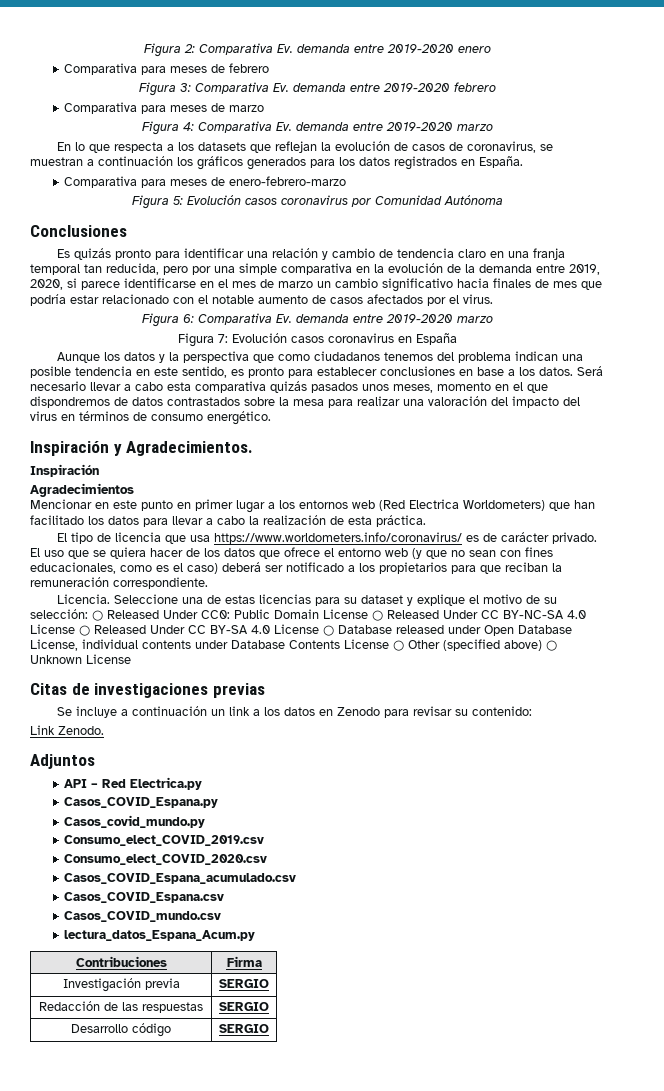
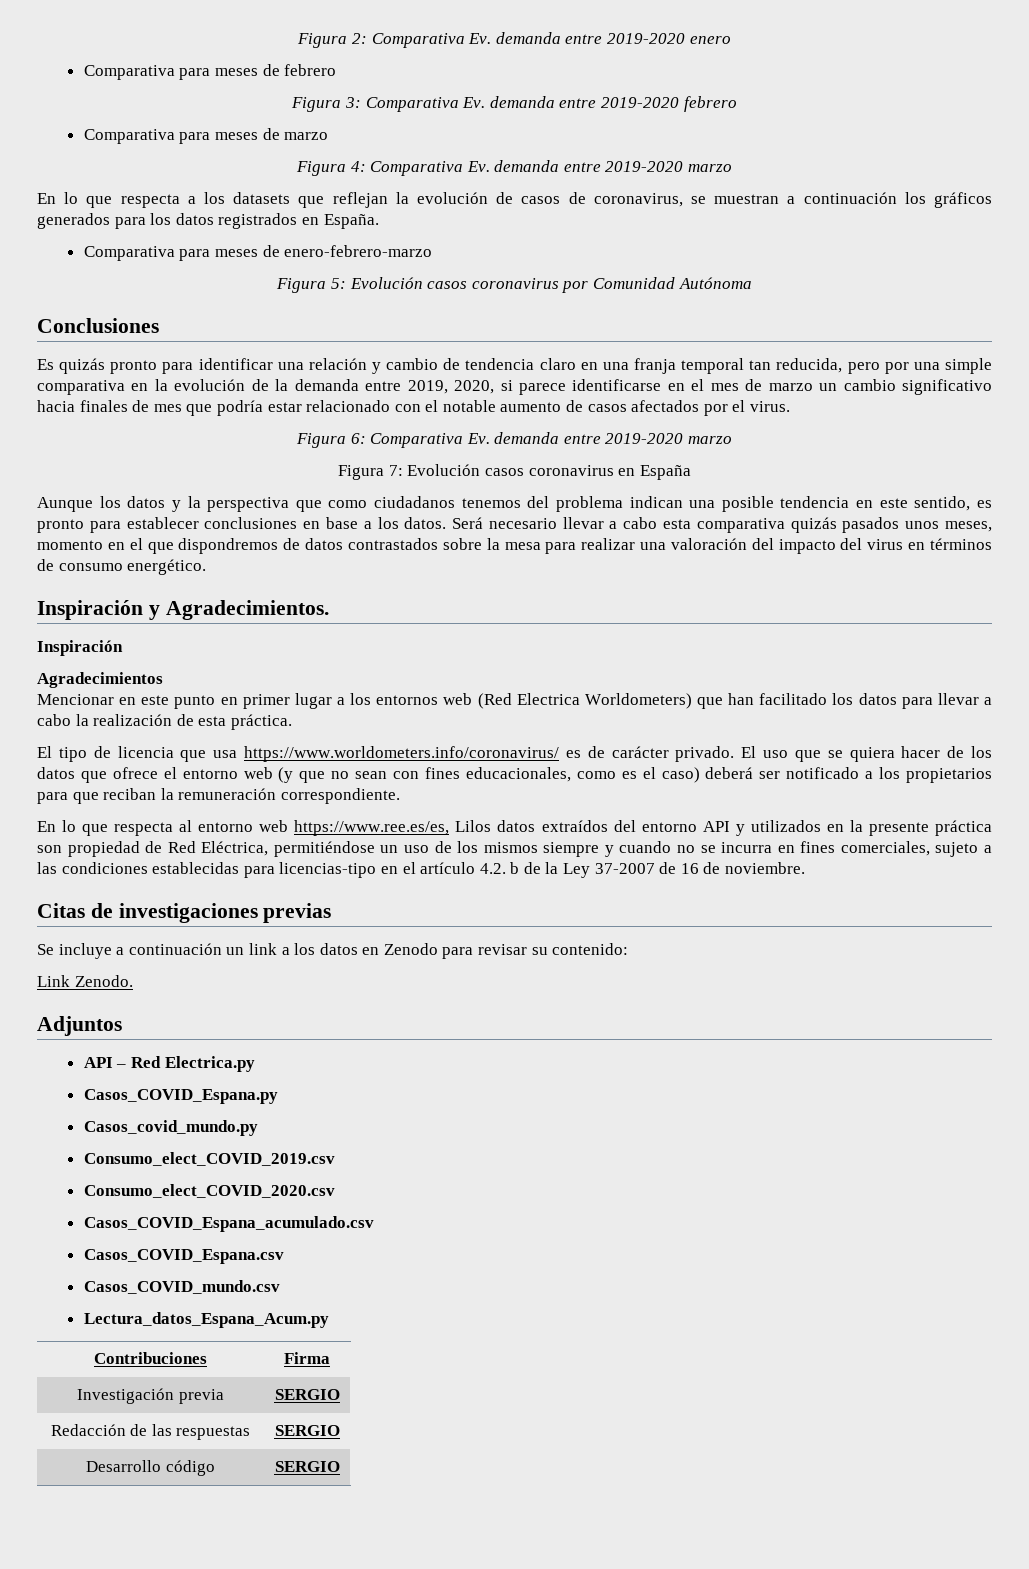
- Licencia. Seleccione una de estas licencias para su dataset y explique el motivo de su selección: ○ Released Under CC0: Public Domain License ○ Released Under CC BY-NC-SA 4.0 License ○ Released Under CC BY-SA 4.0 License ○ Database released under Open Database License, individual contents under Database Contents License ○ Other (specified above) ○ Unknown License
+ En lo que respecta al entorno web https://www.ree.es/es, Lilos datos extraídos del entorno API y utilizados en la presente práctica son propiedad de Red Eléctrica, permitiéndose un uso de los mismos siempre y cuando no se incurra en fines comerciales, sujeto a las condiciones establecidas para licencias-tipo en el artículo 4.2. b de la Ley 37-2007 de 16 de noviembre.
- lectura_datos_Espana_Acum.py
+ Lectura_datos_Espana_Acum.py

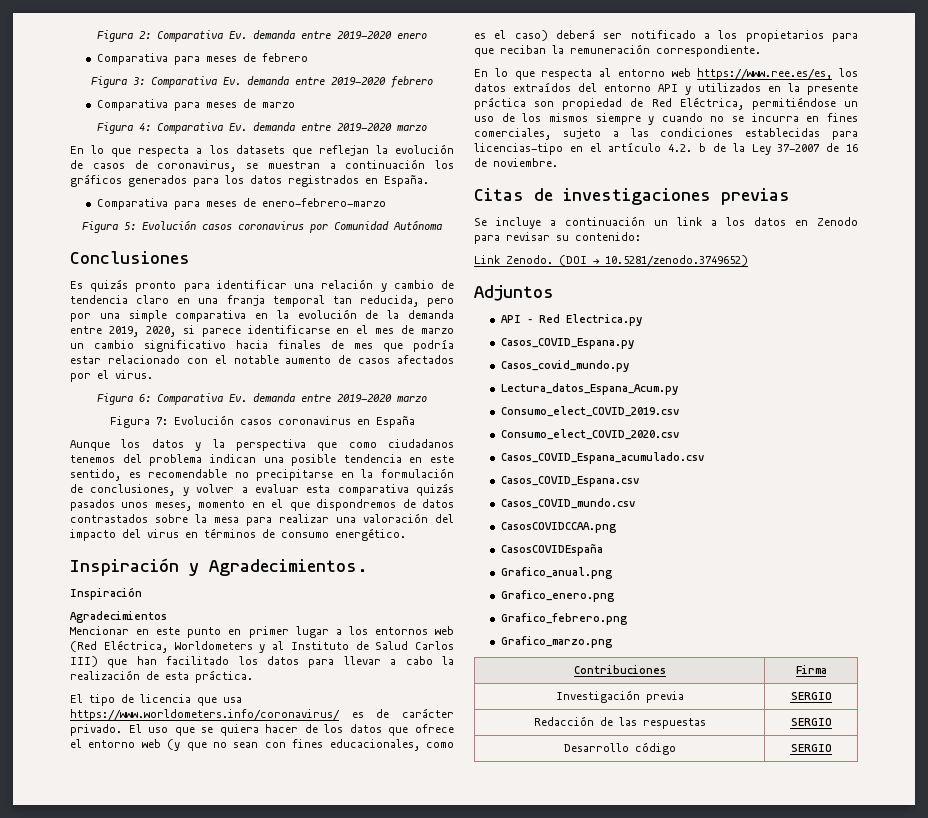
- Aunque los datos y la perspectiva que como ciudadanos tenemos del problema indican una posible tendencia en este sentido, es pronto para establecer conclusiones en base a los datos. Será necesario llevar a cabo esta comparativa quizás pasados unos meses, momento en el que dispondremos de datos contrastados sobre la mesa para realizar una valoración del impacto del virus en términos de consumo energético.
+ Aunque los datos y la perspectiva que como ciudadanos tenemos del problema indican una posible tendencia en este sentido, es recomendable no precipitarse en la formulación de conclusiones, y volver a evaluar esta comparativa quizás pasados unos meses, momento en el que dispondremos de datos contrastados sobre la mesa para realizar una valoración del impacto del virus en términos de consumo energético.
- Mencionar en este punto en primer lugar a los entornos web (Red Electrica Worldometers) que han facilitado los datos para llevar a cabo la realización de esta práctica.
+ Mencionar en este punto en primer lugar a los entornos web (Red Eléctrica, Worldometers y al Instituto de Salud Carlos III) que han facilitado los datos para llevar a cabo la realización de esta práctica.
- En lo que respecta al entorno web https://www.ree.es/es, Lilos datos extraídos del entorno API y utilizados en la presente práctica son propiedad de Red Eléctrica, permitiéndose un uso de los mismos siempre y cuando no se incurra en fines comerciales, sujeto a las condiciones establecidas para licencias-tipo en el artículo 4.2. b de la Ley 37-2007 de 16 de noviembre.
+ En lo que respecta al entorno web https://www.ree.es/es, los datos extraídos del entorno API y utilizados en la presente práctica son propiedad de Red Eléctrica, permitiéndose un uso de los mismos siempre y cuando no se incurra en fines comerciales, sujeto a las condiciones establecidas para licencias-tipo en el artículo 4.2. b de la Ley 37-2007 de 16 de noviembre.
+ (DOI → 10.5281/zenodo.3749652)
+ Lectura_datos_Espana_Acum.py
- Lectura_datos_Espana_Acum.py
+ CasosCOVIDCCAA.png
+ CasosCOVIDEspaña
+ Grafico_anual.png
+ Grafico_enero.png
+ Grafico_febrero.png
+ Grafico_marzo.png

